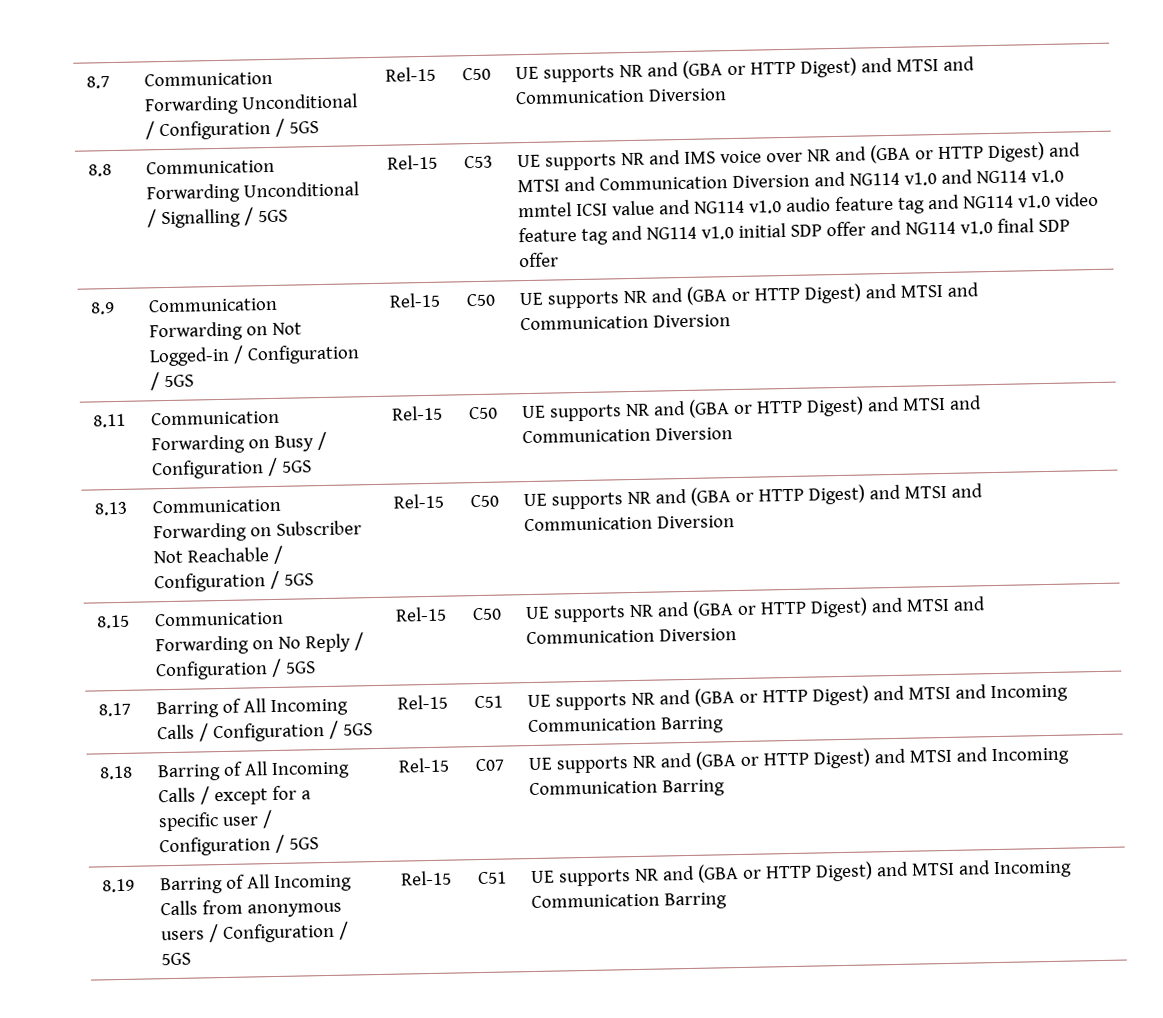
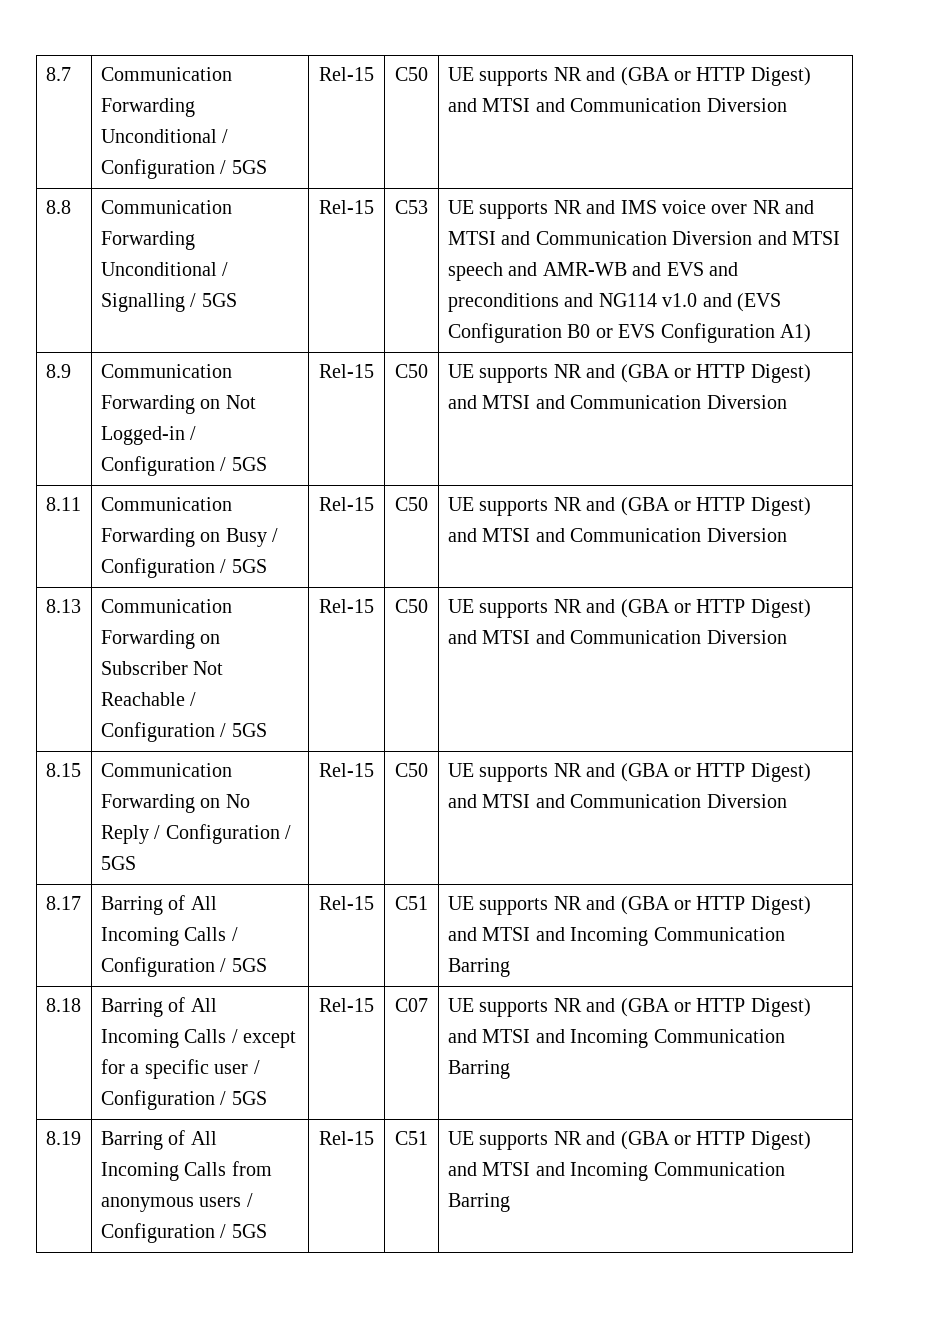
- UE supports NR and IMS voice over NR and (GBA or HTTP Digest) and MTSI and Communication Diversion and NG114 v1.0 and NG114 v1.0 mmtel ICSI value and NG114 v1.0 audio feature tag and NG114 v1.0 video feature tag and NG114 v1.0 initial SDP offer and NG114 v1.0 final SDP offer
+ UE supports NR and IMS voice over NR and MTSI and Communication Diversion and MTSI speech and AMR-WB and EVS and preconditions and NG114 v1.0 and (EVS Configuration B0 or EVS Configuration A1)

